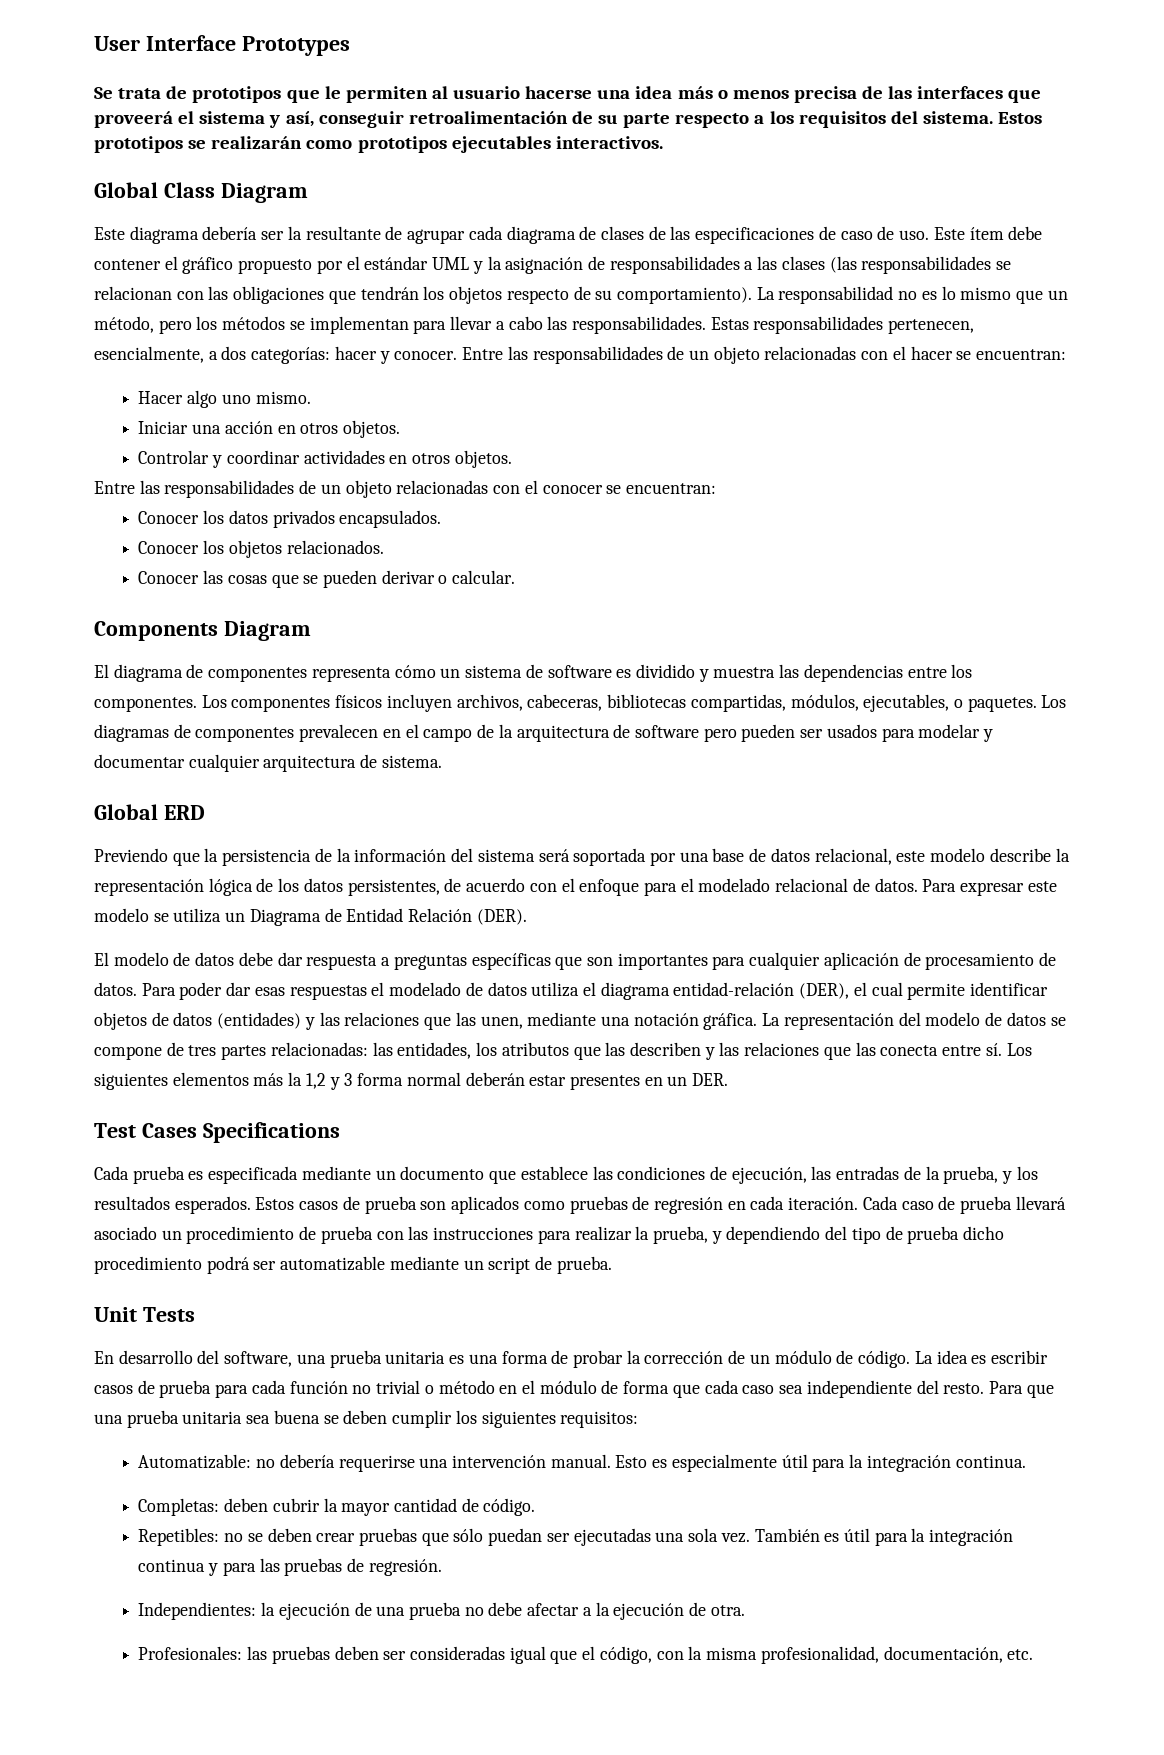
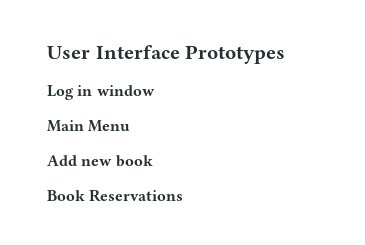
- Se trata de prototipos que le permiten al usuario hacerse una idea más o menos precisa de las interfaces que proveerá el sistema y así, conseguir retroalimentación de su parte respecto a los requisitos del sistema. Estos prototipos se realizarán como prototipos ejecutables interactivos.
- Global Class Diagram
- Este diagrama debería ser la resultante de agrupar cada diagrama de clases de las especificaciones de caso de uso. Este ítem debe contener el gráfico propuesto por el estándar UML y la asignación de responsabilidades a las clases (las responsabilidades se relacionan con las obligaciones que tendrán los objetos respecto de su comportamiento). La responsabilidad no es lo mismo que un método, pero los métodos se implementan para llevar a cabo las responsabilidades. Estas responsabilidades pertenecen, esencialmente, a dos categorías: hacer y conocer. Entre las responsabilidades de un objeto relacionadas con el hacer se encuentran:
- Hacer algo uno mismo.
- Iniciar una acción en otros objetos.
- Controlar y coordinar actividades en otros objetos.
- Entre las responsabilidades de un objeto relacionadas con el conocer se encuentran:
- Conocer los datos privados encapsulados.
- Conocer los objetos relacionados.
- Conocer las cosas que se pueden derivar o calcular.
- Components Diagram
- El diagrama de componentes representa cómo un sistema de software es dividido y muestra las dependencias entre los componentes. Los componentes físicos incluyen archivos, cabeceras, bibliotecas compartidas, módulos, ejecutables, o paquetes. Los diagramas de componentes prevalecen en el campo de la arquitectura de software pero pueden ser usados para modelar y documentar cualquier arquitectura de sistema.
- Global ERD
- Previendo que la persistencia de la información del sistema será soportada por una base de datos relacional, este modelo describe la representación lógica de los datos persistentes, de acuerdo con el enfoque para el modelado relacional de datos. Para expresar este modelo se utiliza un Diagrama de Entidad Relación (DER).
- El modelo de datos debe dar respuesta a preguntas específicas que son importantes para cualquier aplicación de procesamiento de datos. Para poder dar esas respuestas el modelado de datos utiliza el diagrama entidad-relación (DER), el cual permite identificar objetos de datos (entidades) y las relaciones que las unen, mediante una notación gráfica. La representación del modelo de datos se compone de tres partes relacionadas: las entidades, los atributos que las describen y las relaciones que las conecta entre sí. Los siguientes elementos más la 1,2 y 3 forma normal deberán estar presentes en un DER.
- Test Cases Specifications
- Cada prueba es especificada mediante un documento que establece las condiciones de ejecución, las entradas de la prueba, y los resultados esperados. Estos casos de prueba son aplicados como pruebas de regresión en cada iteración. Cada caso de prueba llevará asociado un procedimiento de prueba con las instrucciones para realizar la prueba, y dependiendo del tipo de prueba dicho procedimiento podrá ser automatizable mediante un script de prueba.
- Unit Tests
- En desarrollo del software, una prueba unitaria es una forma de probar la corrección de un módulo de código. La idea es escribir casos de prueba para cada función no trivial o método en el módulo de forma que cada caso sea independiente del resto. Para que una prueba unitaria sea buena se deben cumplir los siguientes requisitos:
- Automatizable: no debería requerirse una intervención manual. Esto es especialmente útil para la integración continua.
- Completas: deben cubrir la mayor cantidad de código.
- Repetibles: no se deben crear pruebas que sólo puedan ser ejecutadas una sola vez. También es útil para la integración continua y para las pruebas de regresión.
- Independientes: la ejecución de una prueba no debe afectar a la ejecución de otra.
- Profesionales: las pruebas deben ser consideradas igual que el código, con la misma profesionalidad, documentación, etc.
+ Log in window
+ Main Menu
+ Add new book
+ Book Reservations

